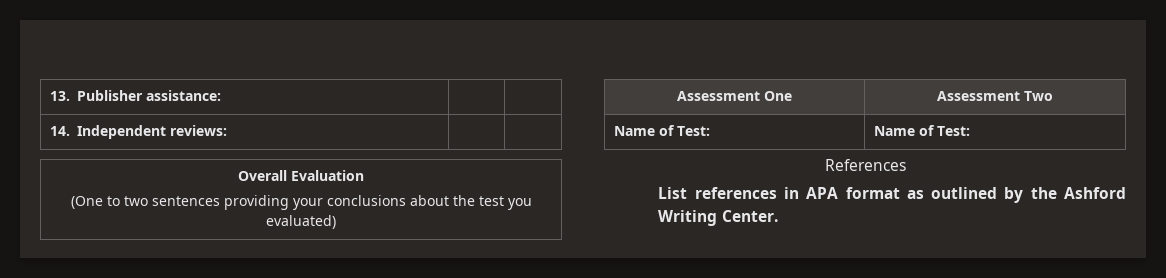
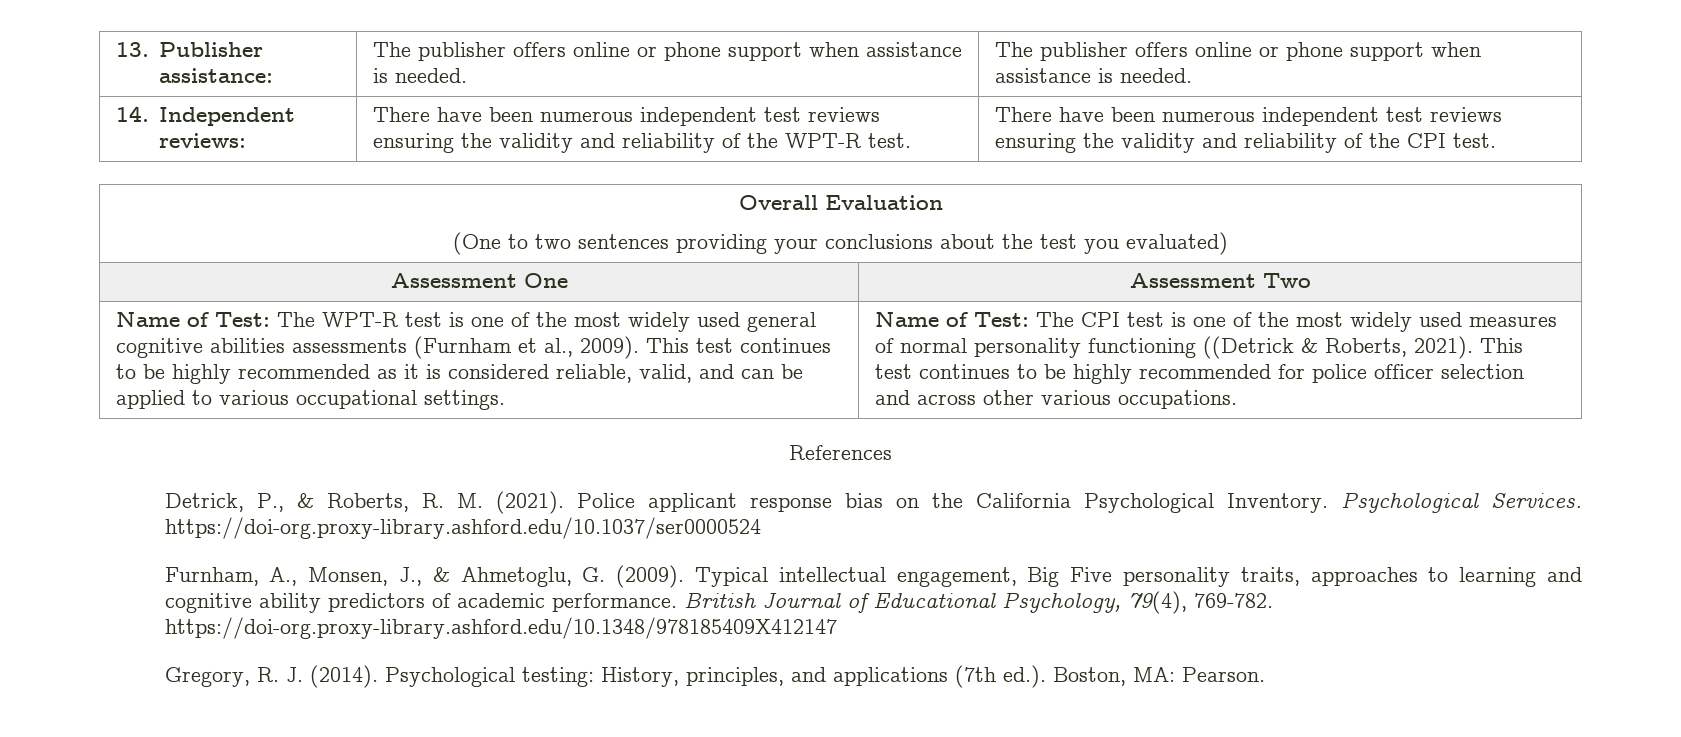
- 13. Publisher assistance: | |
- 14. Independent reviews: | |
+ 13. Publisher assistance: | The publisher offers online or phone support when assistance is needed. | The publisher offers online or phone support when assistance is needed.
+ 14. Independent reviews: | There have been numerous independent test reviews ensuring the validity and reliability of the WPT-R test. | There have been numerous independent test reviews ensuring the validity and reliability of the CPI test.
- Name of Test: | Name of Test:
+ Name of Test: The WPT-R test is one of the most widely used general cognitive abilities assessments (Furnham et al., 2009). This test continues to be highly recommended as it is considered reliable, valid, and can be applied to various occupational settings. | Name of Test: The CPI test is one of the most widely used measures of normal personality functioning ((Detrick & Roberts, 2021). This test continues to be highly recommended for police officer selection and across other various occupations.
  References
- List references in APA format as outlined by the Ashford Writing Center.
+ Detrick, P., & Roberts, R. M. (2021). Police applicant response bias on the California Psychological Inventory. Psychological Services. https://doi-org.proxy-library.ashford.edu/10.1037/ser0000524
+ Furnham, A., Monsen, J., & Ahmetoglu, G. (2009). Typical intellectual engagement, Big Five personality traits, approaches to learning and cognitive ability predictors of academic performance. British Journal of Educational Psychology, 79(4), 769-782. https://doi-org.proxy-library.ashford.edu/10.1348/978185409X412147
+ Gregory, R. J. (2014). Psychological testing: History, principles, and applications (7th ed.). Boston, MA: Pearson.

